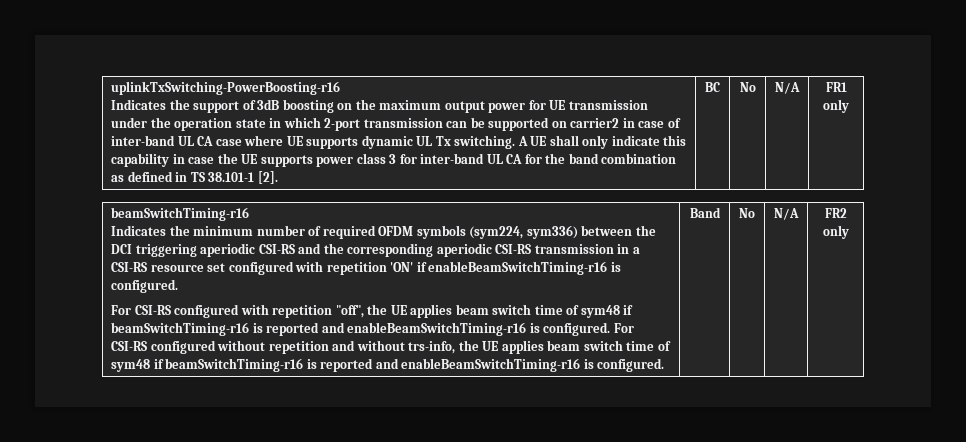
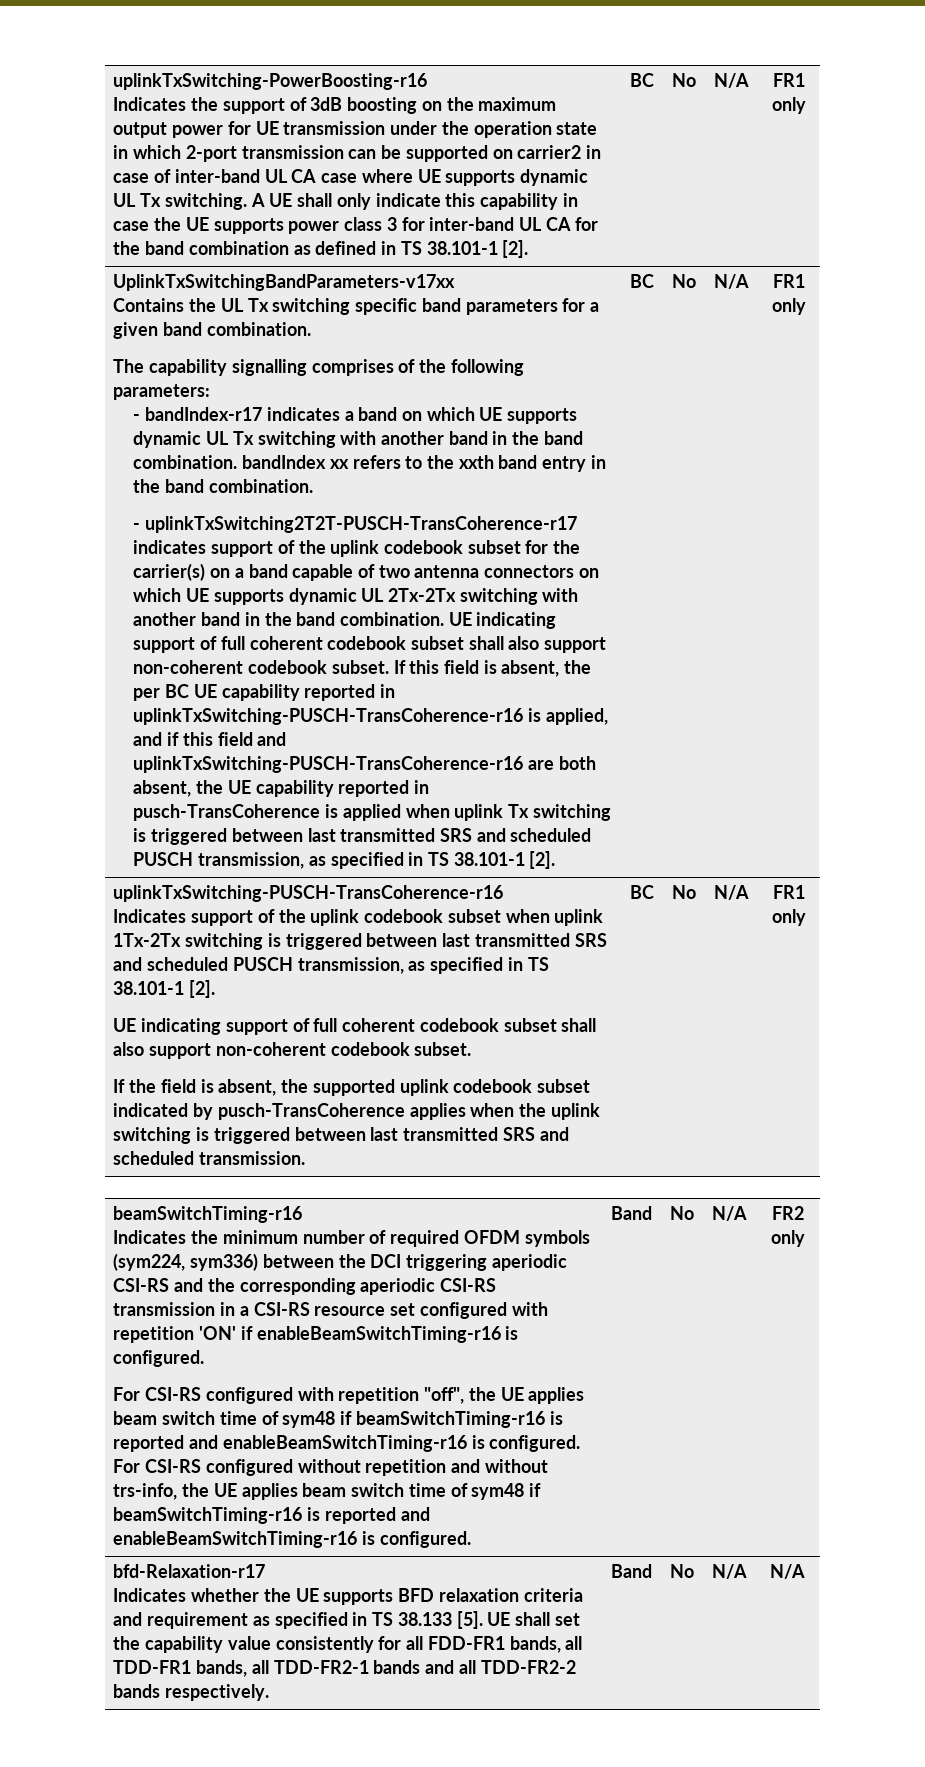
+ UplinkTxSwitchingBandParameters-v17xx
+ Contains the UL Tx switching specific band parameters for a given band combination.
+ The capability signalling comprises of the following parameters:
+ - bandIndex-r17 indicates a band on which UE supports dynamic UL Tx switching with another band in the band combination. bandIndex xx refers to the xxth band entry in the band combination.
+ - uplinkTxSwitching2T2T-PUSCH-TransCoherence-r17 indicates support of the uplink codebook subset for the carrier(s) on a band capable of two antenna connectors on which UE supports dynamic UL 2Tx-2Tx switching with another band in the band combination. UE indicating support of full coherent codebook subset shall also support non-coherent codebook subset. If this field is absent, the per BC UE capability reported in uplinkTxSwitching-PUSCH-TransCoherence-r16 is applied, and if this field and uplinkTxSwitching-PUSCH-TransCoherence-r16 are both absent, the UE capability reported in pusch-TransCoherence is applied when uplink Tx switching is triggered between last transmitted SRS and scheduled PUSCH transmission, as specified in TS 38.101-1 [2]. | BC | No | N/A | FR1 only
+ uplinkTxSwitching-PUSCH-TransCoherence-r16
+ Indicates support of the uplink codebook subset when uplink 1Tx-2Tx switching is triggered between last transmitted SRS and scheduled PUSCH transmission, as specified in TS 38.101-1 [2].
+ UE indicating support of full coherent codebook subset shall also support non-coherent codebook subset.
+ If the field is absent, the supported uplink codebook subset indicated by pusch-TransCoherence applies when the uplink switching is triggered between last transmitted SRS and scheduled transmission. | BC | No | N/A | FR1 only
+ bfd-Relaxation-r17
+ Indicates whether the UE supports BFD relaxation criteria and requirement as specified in TS 38.133 [5]. UE shall set the capability value consistently for all FDD-FR1 bands, all TDD-FR1 bands, all TDD-FR2-1 bands and all TDD-FR2-2 bands respectively. | Band | No | N/A | N/A

